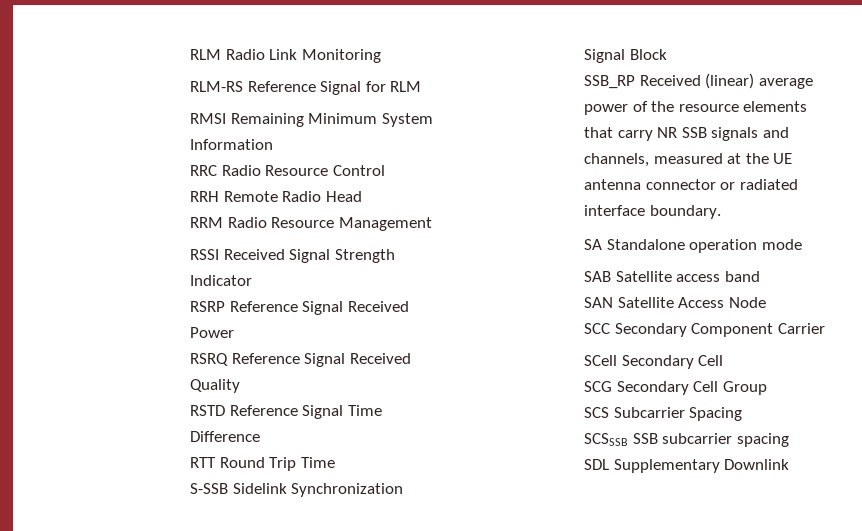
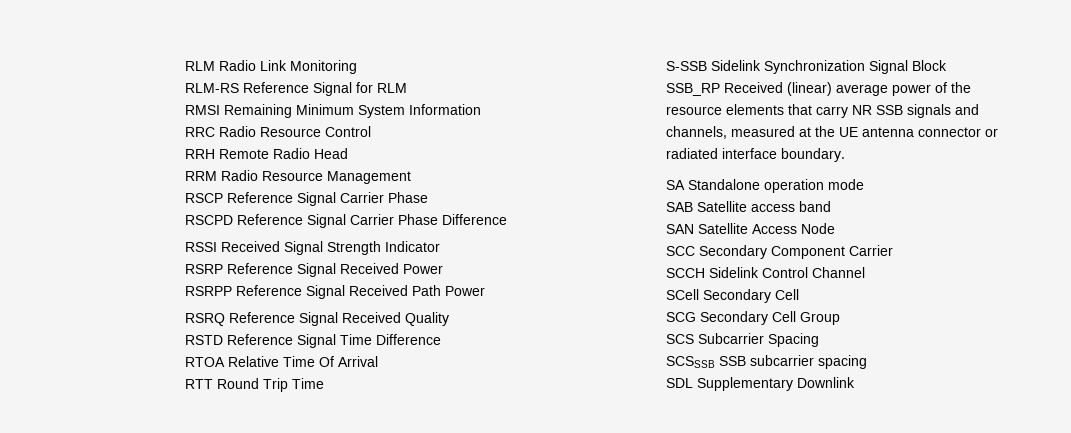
+ RSCP Reference Signal Carrier Phase
+ RSCPD Reference Signal Carrier Phase Difference
+ RSRPP Reference Signal Received Path Power
+ RTOA Relative Time Of Arrival
+ SCCH Sidelink Control Channel

